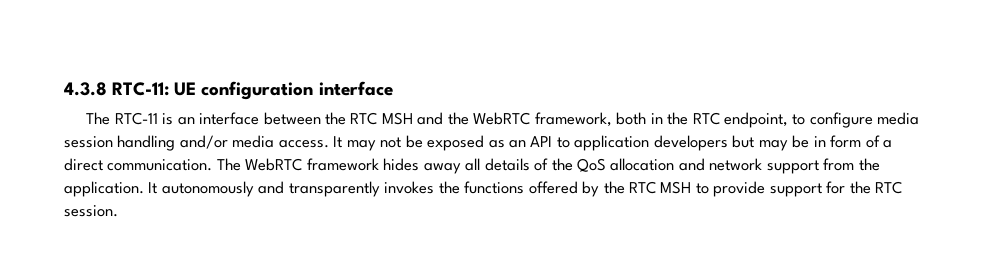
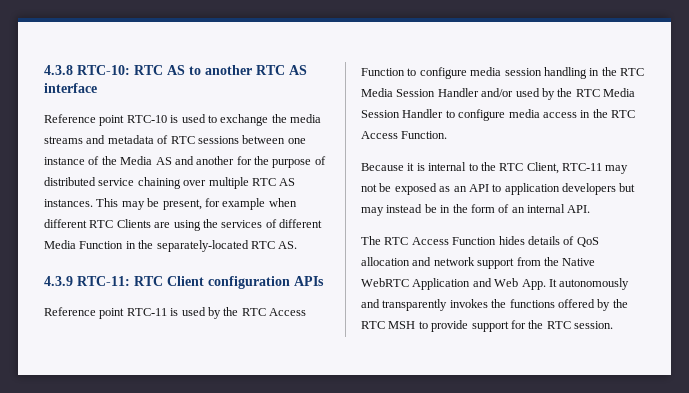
- 4.3.8 RTC-11: UE configuration interface
- The RTC-11 is an interface between the RTC MSH and the WebRTC framework, both in the RTC endpoint, to configure media session handling and/or media access. It may not be exposed as an API to application developers but may be in form of a direct communication. The WebRTC framework hides away all details of the QoS allocation and network support from the application. It autonomously and transparently invokes the functions offered by the RTC MSH to provide support for the RTC session.
+ 4.3.8 RTC-10: RTC AS to another RTC AS interface
+ Reference point RTC-10 is used to exchange the media streams and metadata of RTC sessions between one instance of the Media AS and another for the purpose of distributed service chaining over multiple RTC AS instances. This may be present, for example when different RTC Clients are using the services of different Media Function in the separately-located RTC AS.
+ 4.3.9 RTC-11: RTC Client configuration APIs
+ Reference point RTC-11 is used by the RTC Access Function to configure media session handling in the RTC Media Session Handler and/or used by the RTC Media Session Handler to configure media access in the RTC Access Function.
+ Because it is internal to the RTC Client, RTC-11 may not be exposed as an API to application developers but may instead be in the form of an internal API.
+ The RTC Access Function hides details of QoS allocation and network support from the Native WebRTC Application and Web App. It autonomously and transparently invokes the functions offered by the RTC MSH to provide support for the RTC session.

